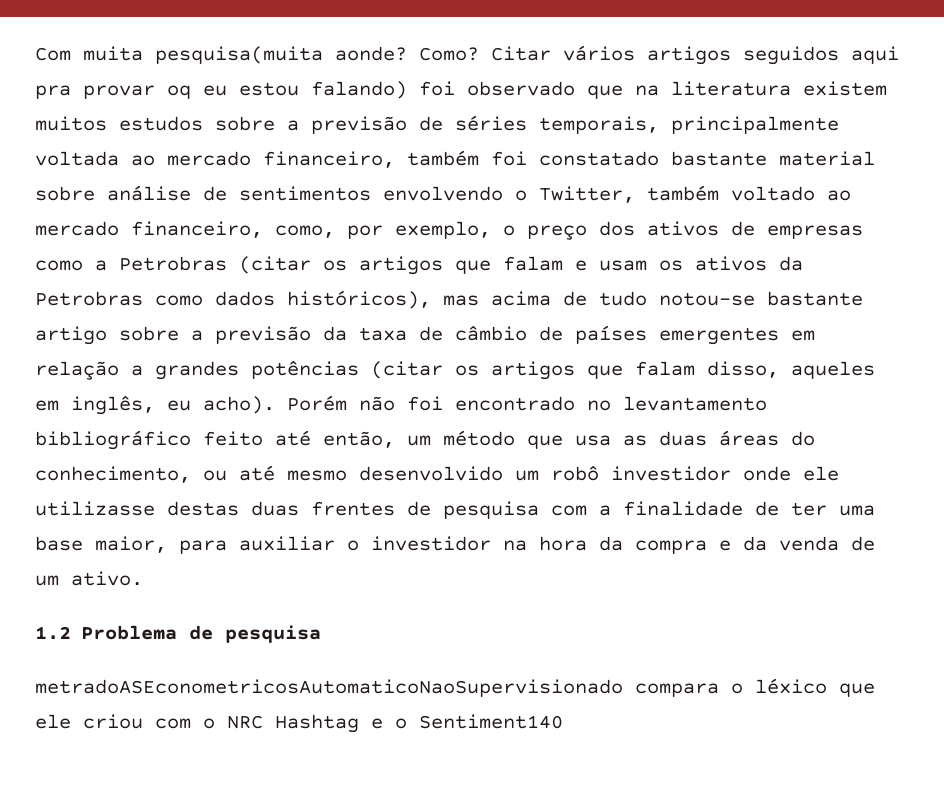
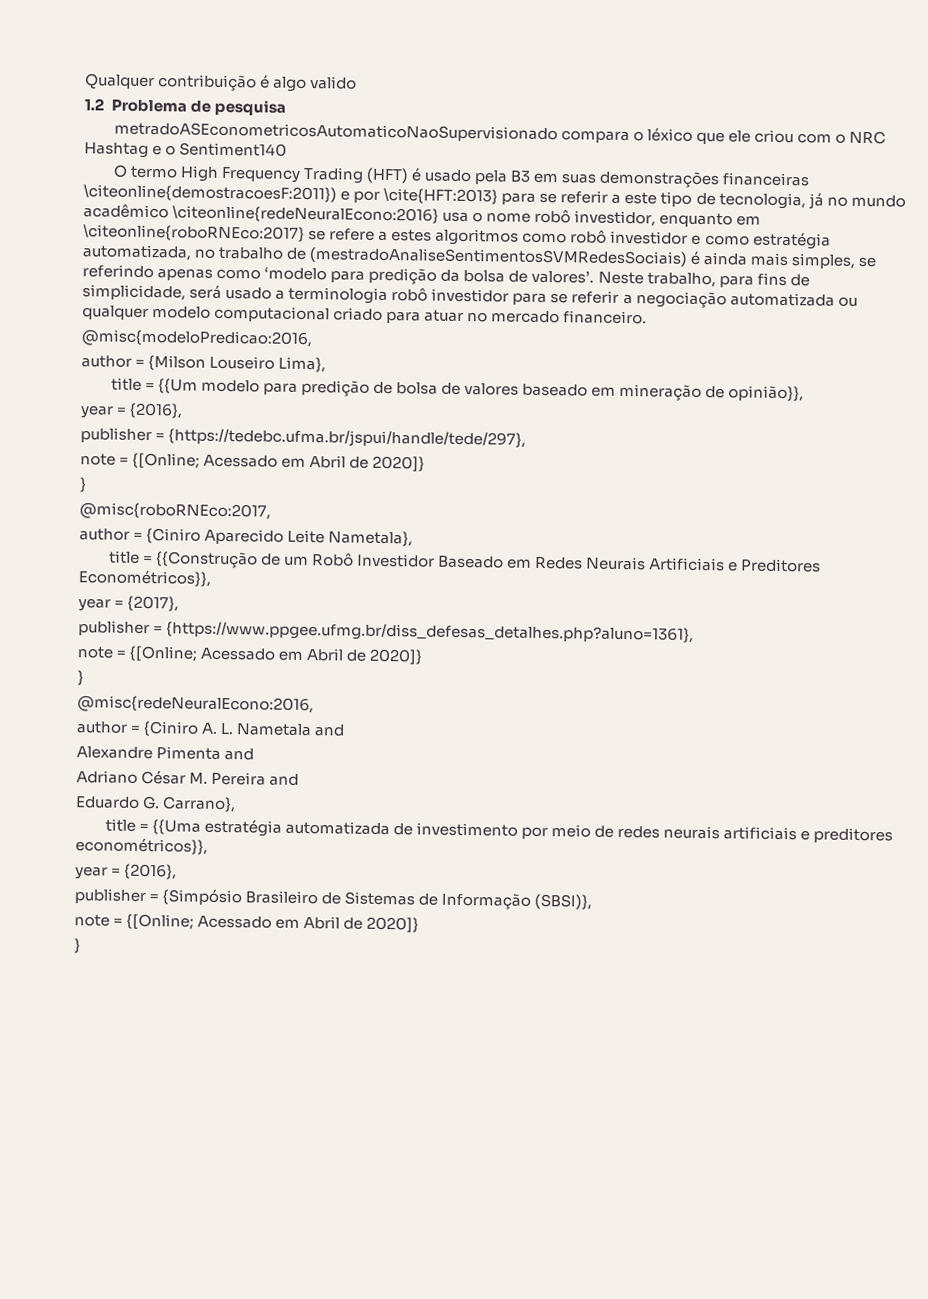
- Com muita pesquisa(muita aonde? Como? Citar vários artigos seguidos aqui pra provar oq eu estou falando) foi observado que na literatura existem muitos estudos sobre a previsão de séries temporais, principalmente voltada ao mercado financeiro, também foi constatado bastante material sobre análise de sentimentos envolvendo o Twitter, também voltado ao mercado financeiro, como, por exemplo, o preço dos ativos de empresas como a Petrobras (citar os artigos que falam e usam os ativos da Petrobras como dados históricos), mas acima de tudo notou-se bastante artigo sobre a previsão da taxa de câmbio de países emergentes em relação a grandes potências (citar os artigos que falam disso, aqueles em inglês, eu acho). Porém não foi encontrado no levantamento bibliográfico feito até então, um método que usa as duas áreas do conhecimento, ou até mesmo desenvolvido um robô investidor onde ele utilizasse destas duas frentes de pesquisa com a finalidade de ter uma base maior, para auxiliar o investidor na hora da compra e da venda de um ativo.
+ Qualquer contribuição é algo valido
+ O termo High Frequency Trading (HFT) é usado pela B3 em suas demonstrações financeiras \citeonline{demostracoesF:2011}) e por \cite{HFT:2013} para se referir a este tipo de tecnologia, já no mundo acadêmico \citeonline{redeNeuralEcono:2016} usa o nome robô investidor, enquanto em \citeonline{roboRNEco:2017} se refere a estes algoritmos como robô investidor e como estratégia automatizada, no trabalho de (mestradoAnaliseSentimentosSVMRedesSociais) é ainda mais simples, se referindo apenas como ‘modelo para predição da bolsa de valores’. Neste trabalho, para fins de simplicidade, será usado a terminologia robô investidor para se referir a negociação automatizada ou qualquer modelo computacional criado para atuar no mercado financeiro.
+ @misc{modeloPredicao:2016,
+ author = {Milson Louseiro Lima},
+ title = {{Um modelo para predição de bolsa de valores baseado em mineração de opinião}},
+ year = {2016},
+ publisher = {https://tedebc.ufma.br/jspui/handle/tede/297},
+ note = {[Online; Acessado em Abril de 2020]}
+ }
+ @misc{roboRNEco:2017,
+ author = {Ciniro Aparecido Leite Nametala},
+ title = {{Construção de um Robô Investidor Baseado em Redes Neurais Artificiais e Preditores Econométricos}},
+ year = {2017},
+ publisher = {https://www.ppgee.ufmg.br/diss_defesas_detalhes.php?aluno=1361},
+ note = {[Online; Acessado em Abril de 2020]}
+ }
+ @misc{redeNeuralEcono:2016,
+ author = {Ciniro A. L. Nametala and
+ Alexandre Pimenta and
+ Adriano César M. Pereira and
+ Eduardo G. Carrano},
+ title = {{Uma estratégia automatizada de investimento por meio de redes neurais artificiais e preditores econométricos}},
+ year = {2016},
+ publisher = {Simpósio Brasileiro de Sistemas de Informação (SBSI)},
+ note = {[Online; Acessado em Abril de 2020]}
+ }

